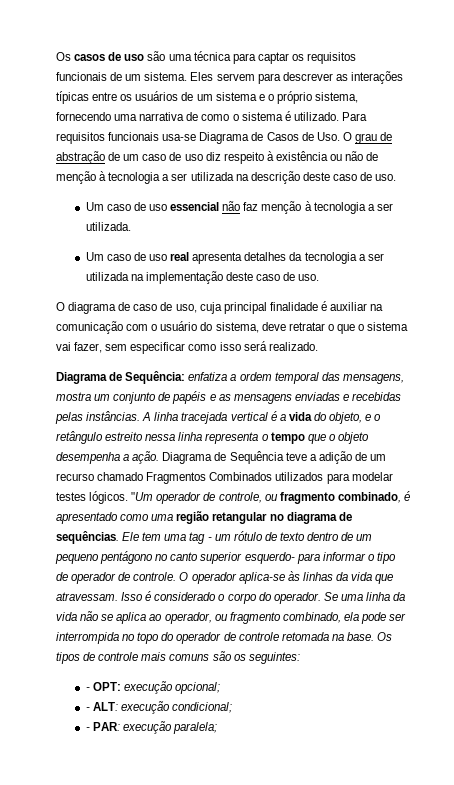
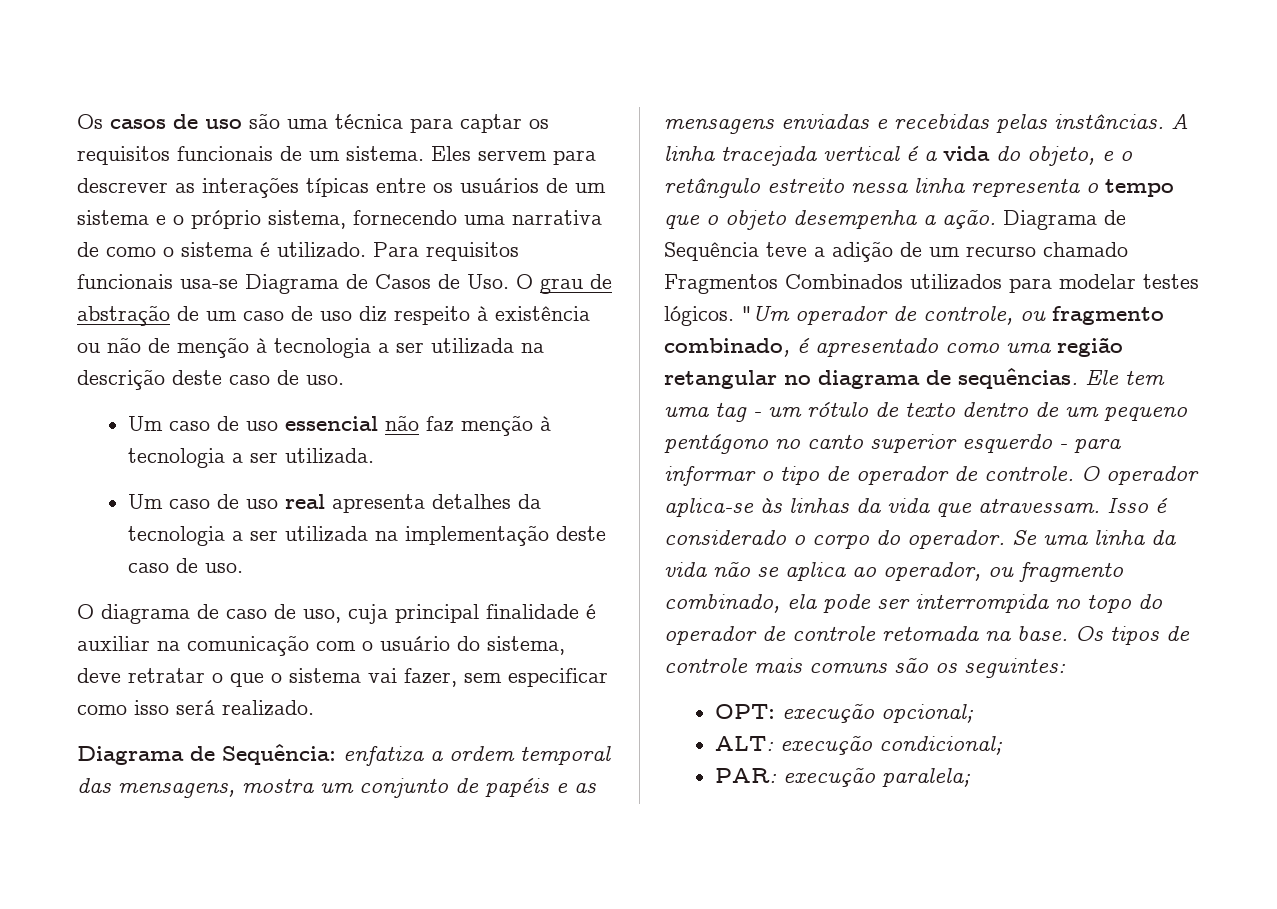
- Ele tem uma tag - um rótulo de texto dentro de um pequeno pentágono no canto superior esquerdo- para informar o tipo de operador de controle.
+ Ele tem uma tag - um rótulo de texto dentro de um pequeno pentágono no canto superior esquerdo - para informar o tipo de operador de controle.
- - OPT: execução opcional;
+ OPT: execução opcional;
- - ALT: execução condicional;
+ ALT: execução condicional;
- - PAR: execução paralela;
+ PAR: execução paralela;

